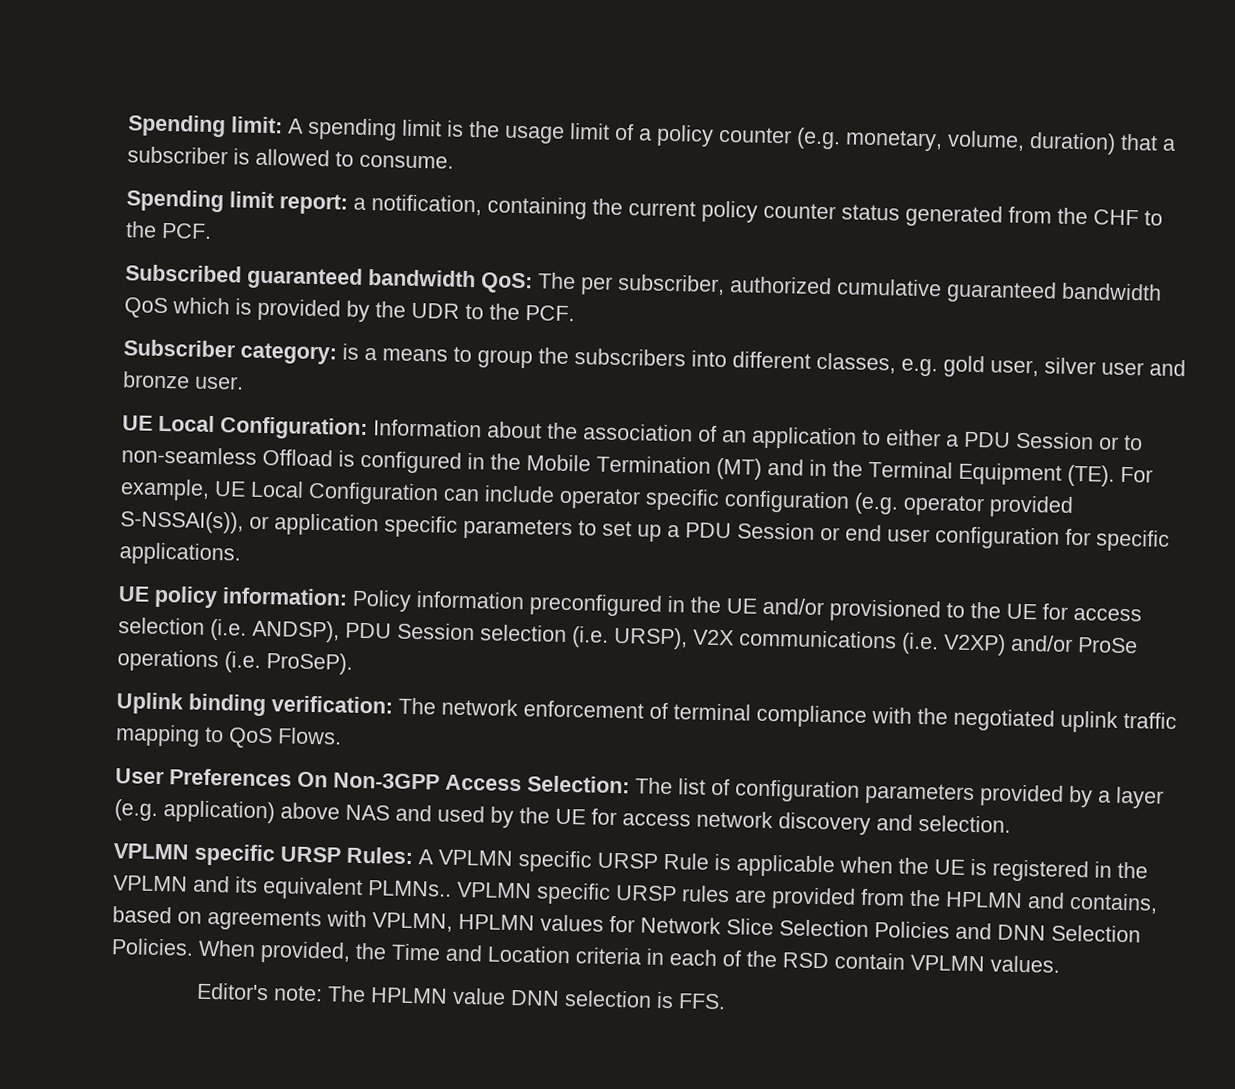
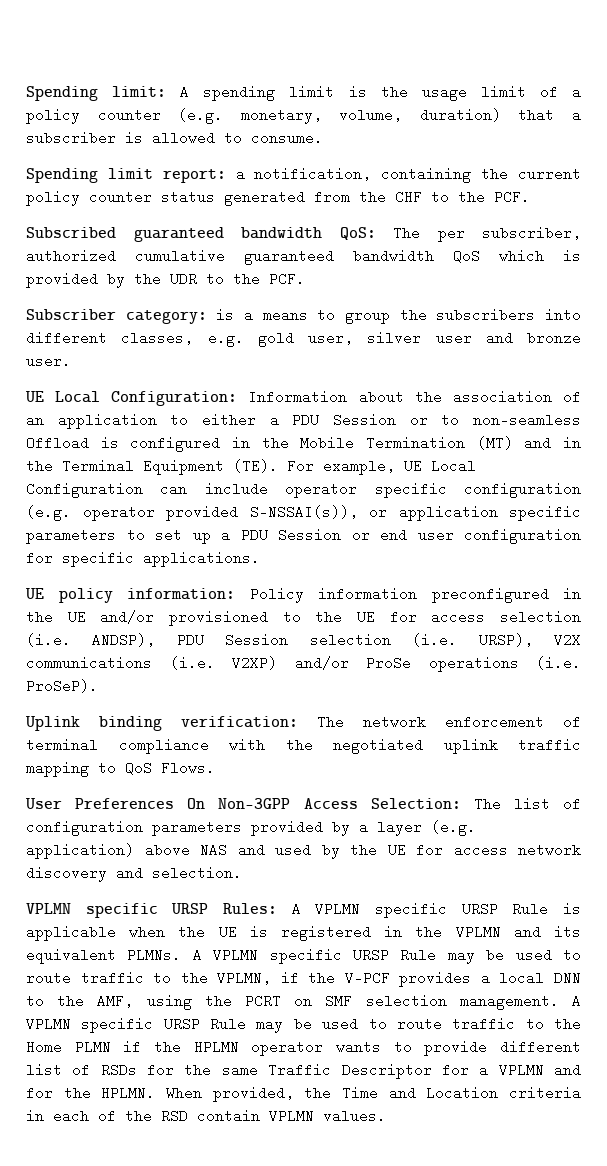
- VPLMN specific URSP Rules: A VPLMN specific URSP Rule is applicable when the UE is registered in the VPLMN and its equivalent PLMNs.. VPLMN specific URSP rules are provided from the HPLMN and contains, based on agreements with VPLMN, HPLMN values for Network Slice Selection Policies and DNN Selection Policies.
+ VPLMN specific URSP Rules: A VPLMN specific URSP Rule is applicable when the UE is registered in the VPLMN and its equivalent PLMNs. A VPLMN specific URSP Rule may be used to route traffic to the VPLMN, if the V-PCF provides a local DNN to the AMF, using the PCRT on SMF selection management. A VPLMN specific URSP Rule may be used to route traffic to the Home PLMN if the HPLMN operator wants to provide different list of RSDs for the same Traffic Descriptor for a VPLMN and for the HPLMN.
- Editor's note: The HPLMN value DNN selection is FFS.

